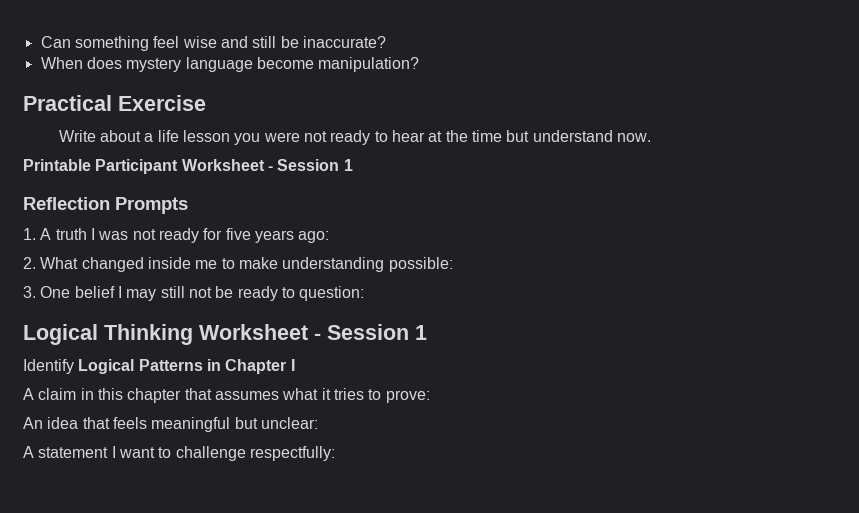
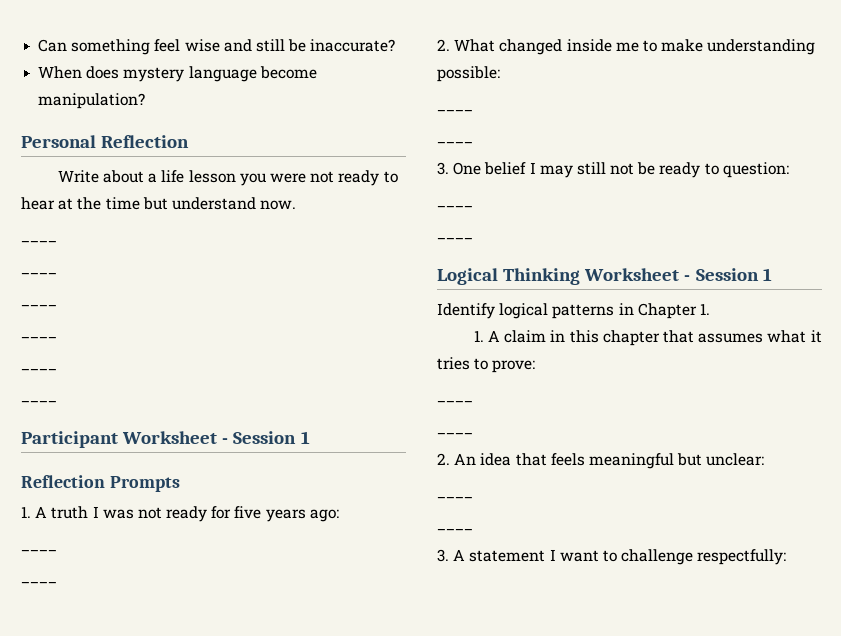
- Practical Exercise
+ Personal Reflection
  Write about a life lesson you were not ready to hear at the time but understand now.
- Printable Participant Worksheet - Session 1
+ ____
+ ____
+ ____
+ ____
+ ____
+ ____
+ Participant Worksheet - Session 1
  1. A truth I was not ready for five years ago:
+ ____
+ ____
  2. What changed inside me to make understanding possible:
+ ____
+ ____
  3. One belief I may still not be ready to question:
+ ____
+ ____
- Identify Logical Patterns in Chapter I
- A claim in this chapter that assumes what it tries to prove:
- An idea that feels meaningful but unclear:
- A statement I want to challenge respectfully:
+ Identify logical patterns in Chapter 1.
+ 1. A claim in this chapter that assumes what it tries to prove:
+ ____
+ ____
+ 2. An idea that feels meaningful but unclear:
+ ____
+ ____
+ 3. A statement I want to challenge respectfully:

